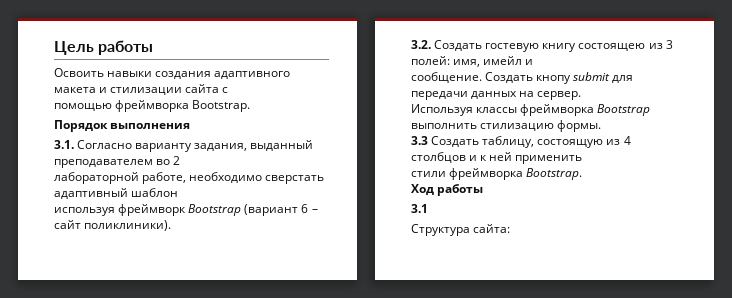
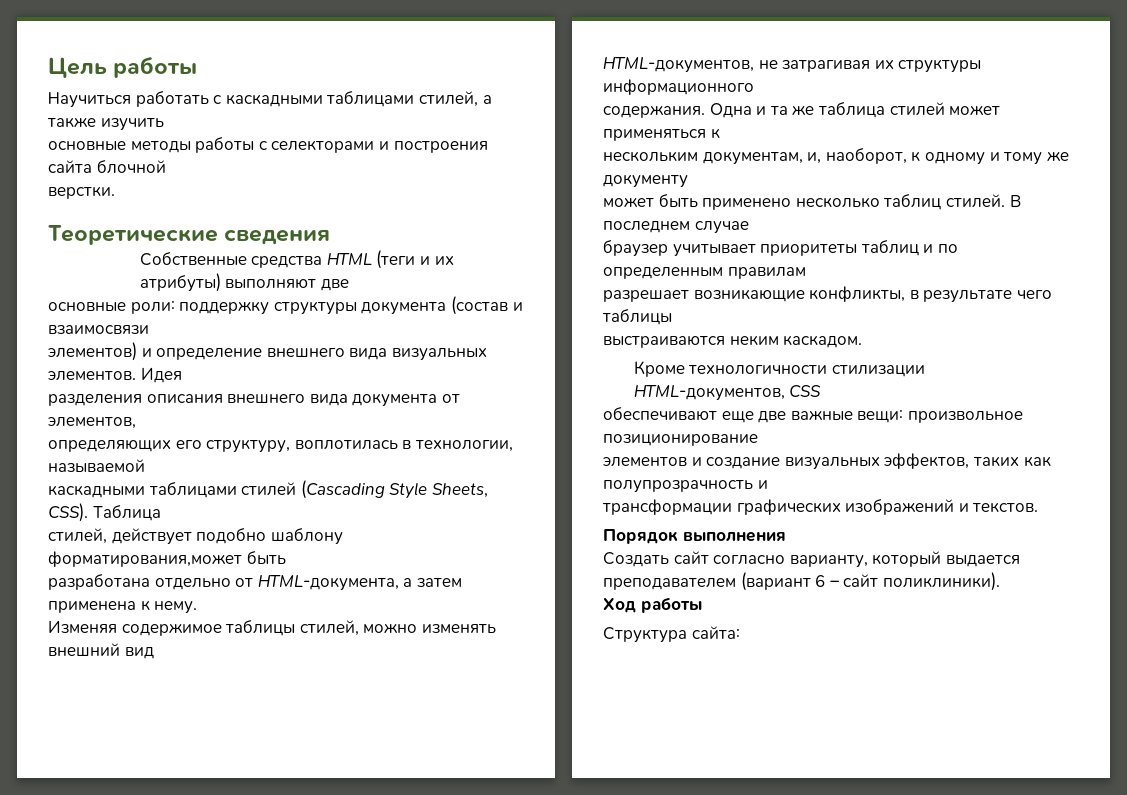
- Освоить навыки создания адаптивного макета и стилизации сайта с
- помощью фреймворка Bootstrap.
+ Научиться работать с каскадными таблицами стилей, а также изучить
+ основные методы работы с селекторами и построения сайта блочной
+ верстки.
+ Теоретические сведения
+ Собственные средства HTML (теги и их атрибуты) выполняют две
+ основные роли: поддержку структуры документа (состав и взаимосвязи
+ элементов) и определение внешнего вида визуальных элементов. Идея
+ разделения описания внешнего вида документа от элементов,
+ определяющих его структуру, воплотилась в технологии, называемой
+ каскадными таблицами стилей (Cascading Style Sheets, CSS). Таблица
+ стилей, действует подобно шаблону форматирования,может быть
+ разработана отдельно от HTML-документа, а затем применена к нему.
+ Изменяя содержимое таблицы стилей, можно изменять внешний вид
+ HTML-документов, не затрагивая их структуры информационного
+ содержания. Одна и та же таблица стилей может применяться к
+ нескольким документам, и, наоборот, к одному и тому же документу
+ может быть применено несколько таблиц стилей. В последнем случае
+ браузер учитывает приоритеты таблиц и по определенным правилам
+ разрешает возникающие конфликты, в результате чего таблицы
+ выстраиваются неким каскадом.
+ Кроме технологичности стилизации HTML-документов, CSS
+ обеспечивают еще две важные вещи: произвольное позиционирование
+ элементов и создание визуальных эффектов, таких как полупрозрачность и
+ трансформации графических изображений и текстов.
  Порядок выполнения
- 3.1. Согласно варианту задания, выданный преподавателем во 2
- лабораторной работе, необходимо сверстать адаптивный шаблон
- используя фреймворк Bootstrap (вариант 6 – сайт поликлиники).
+ Создать сайт согласно варианту, который выдается преподавателем (вариант 6 – сайт поликлиники).
- 3.2. Создать гостевую книгу состоящею из 3 полей: имя, имейл и
- сообщение. Создать кнопу submit для передачи данных на сервер.
- Используя классы фреймворка Bootstrap выполнить стилизацию формы.
- 3.3 Создать таблицу, состоящую из 4 столбцов и к ней применить
- стили фреймворка Bootstrap.
- 3.1

